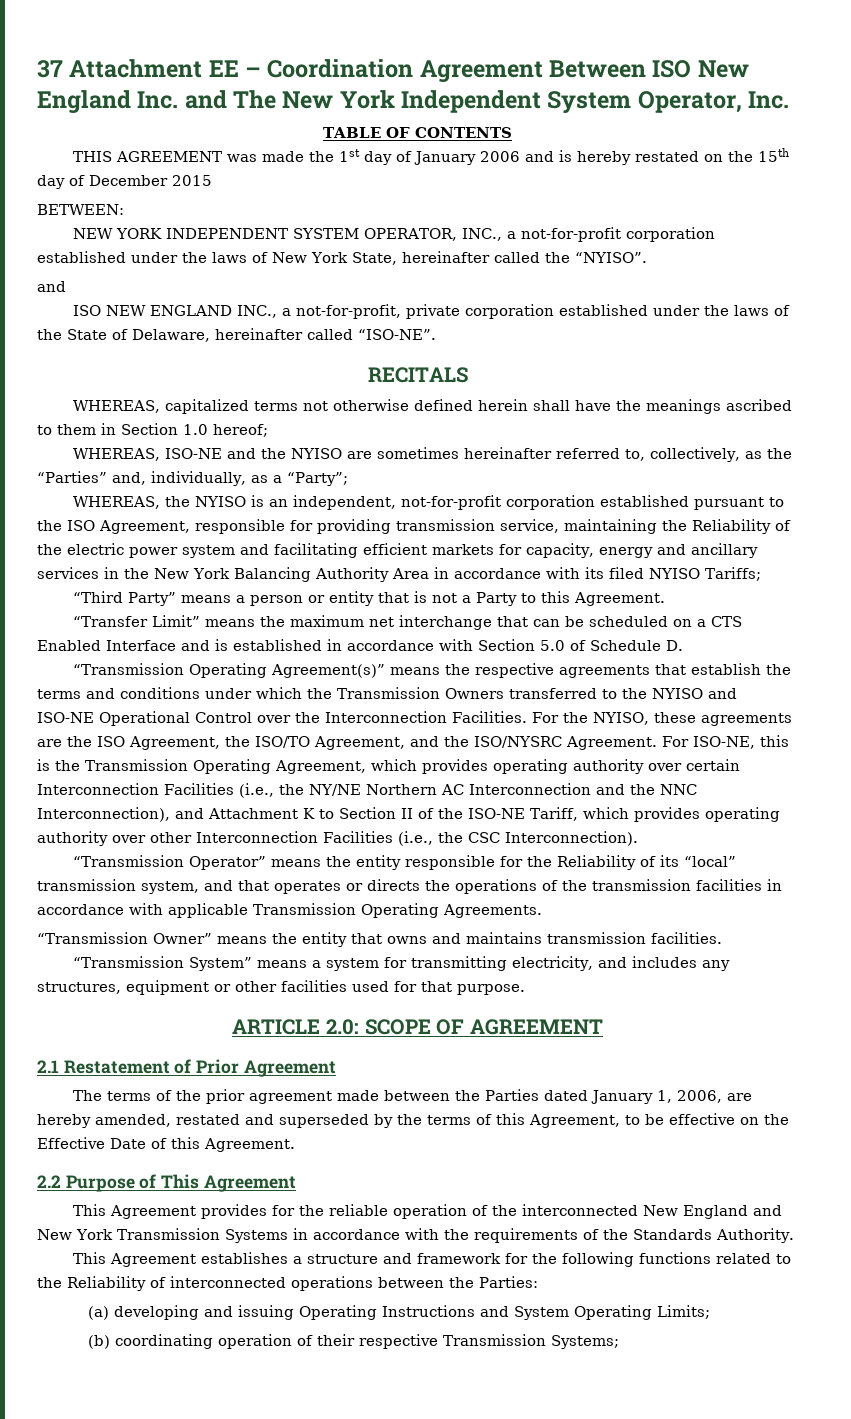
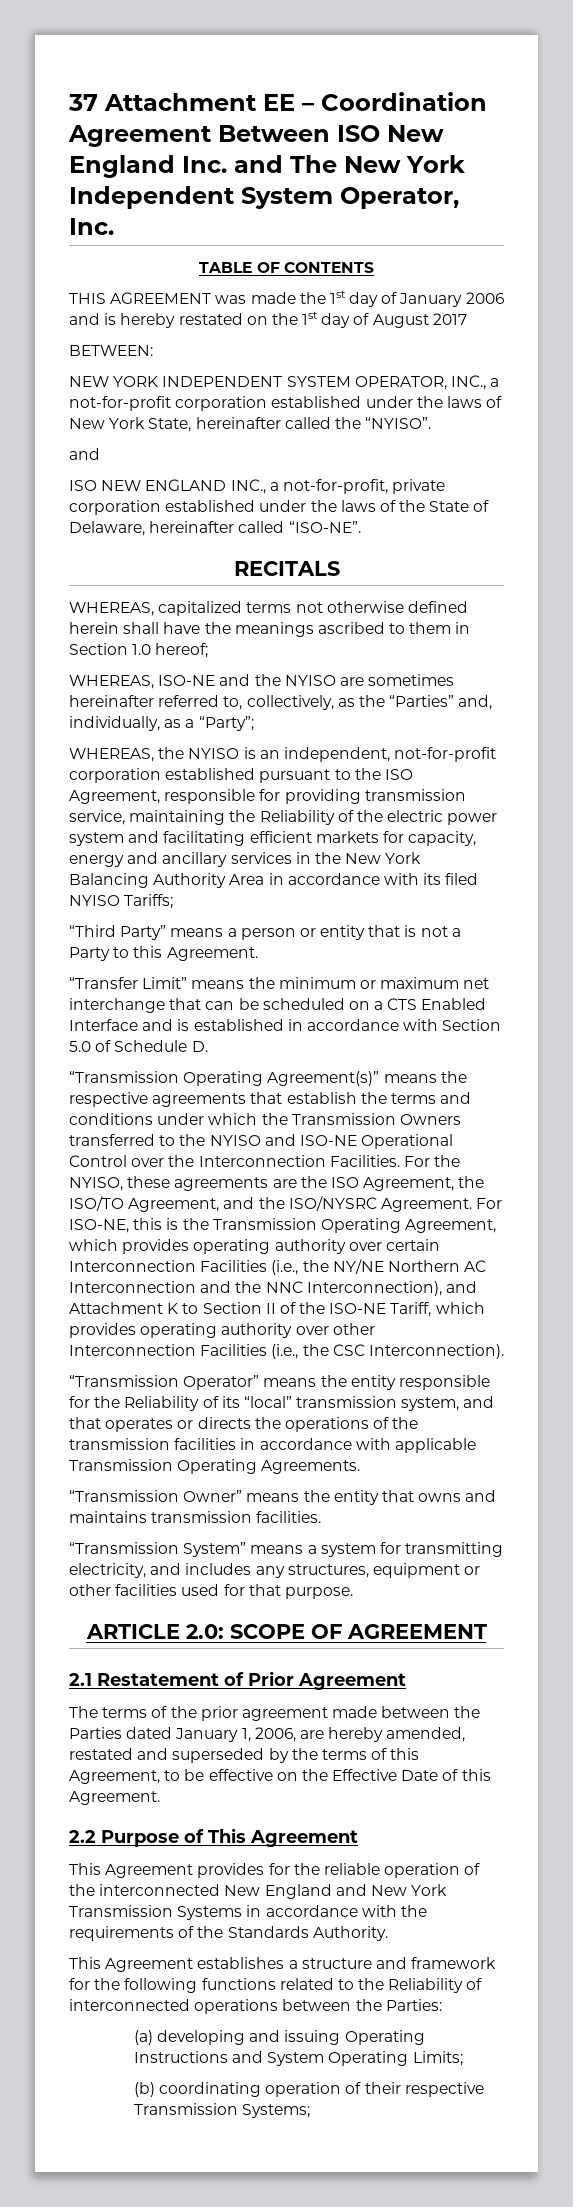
- THIS AGREEMENT was made the 1st day of January 2006 and is hereby restated on the 15th day of December 2015
+ THIS AGREEMENT was made the 1st day of January 2006 and is hereby restated on the 1st day of August 2017
- “Transfer Limit” means the maximum net interchange that can be scheduled on a CTS Enabled Interface and is established in accordance with Section 5.0 of Schedule D.
+ “Transfer Limit” means the minimum or maximum net interchange that can be scheduled on a CTS Enabled Interface and is established in accordance with Section 5.0 of Schedule D.

